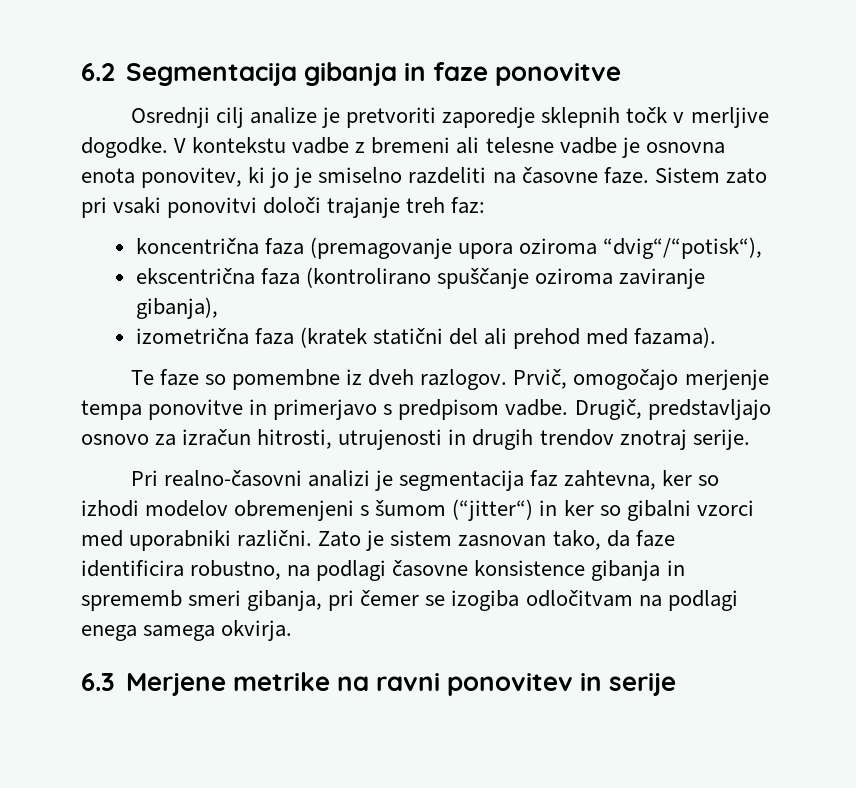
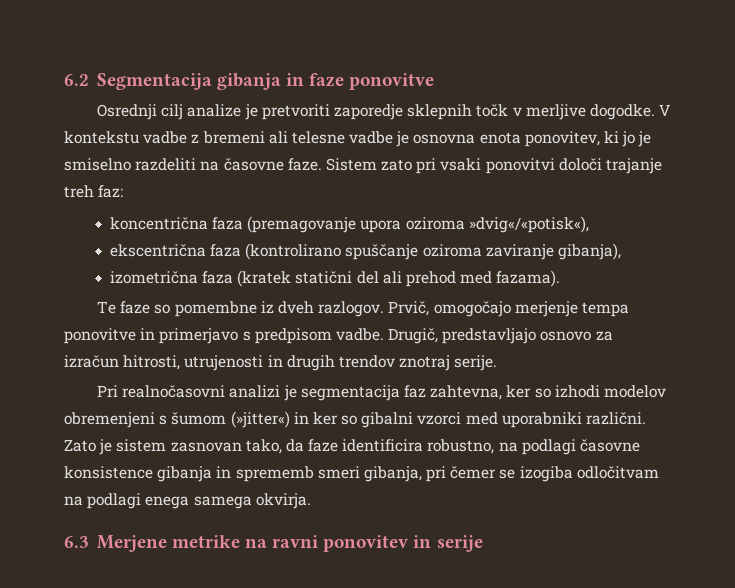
- koncentrična faza (premagovanje upora oziroma “dvig“/“potisk“),
+ koncentrična faza (premagovanje upora oziroma »dvig«/«potisk«),
- Pri realno-časovni analizi je segmentacija faz zahtevna, ker so izhodi modelov obremenjeni s šumom (“jitter“) in ker so gibalni vzorci med uporabniki različni.
+ Pri realnočasovni analizi je segmentacija faz zahtevna, ker so izhodi modelov obremenjeni s šumom (»jitter«) in ker so gibalni vzorci med uporabniki različni.

